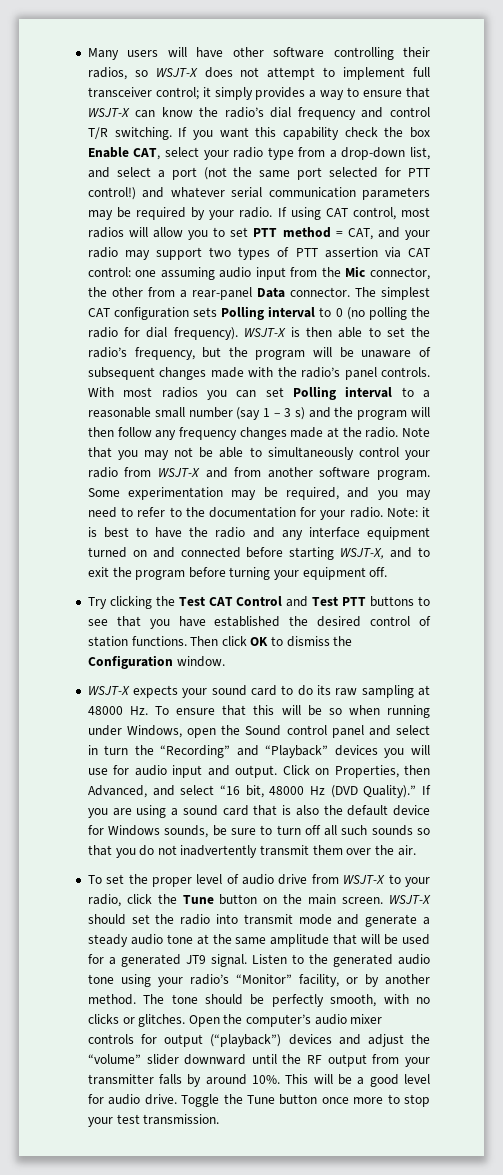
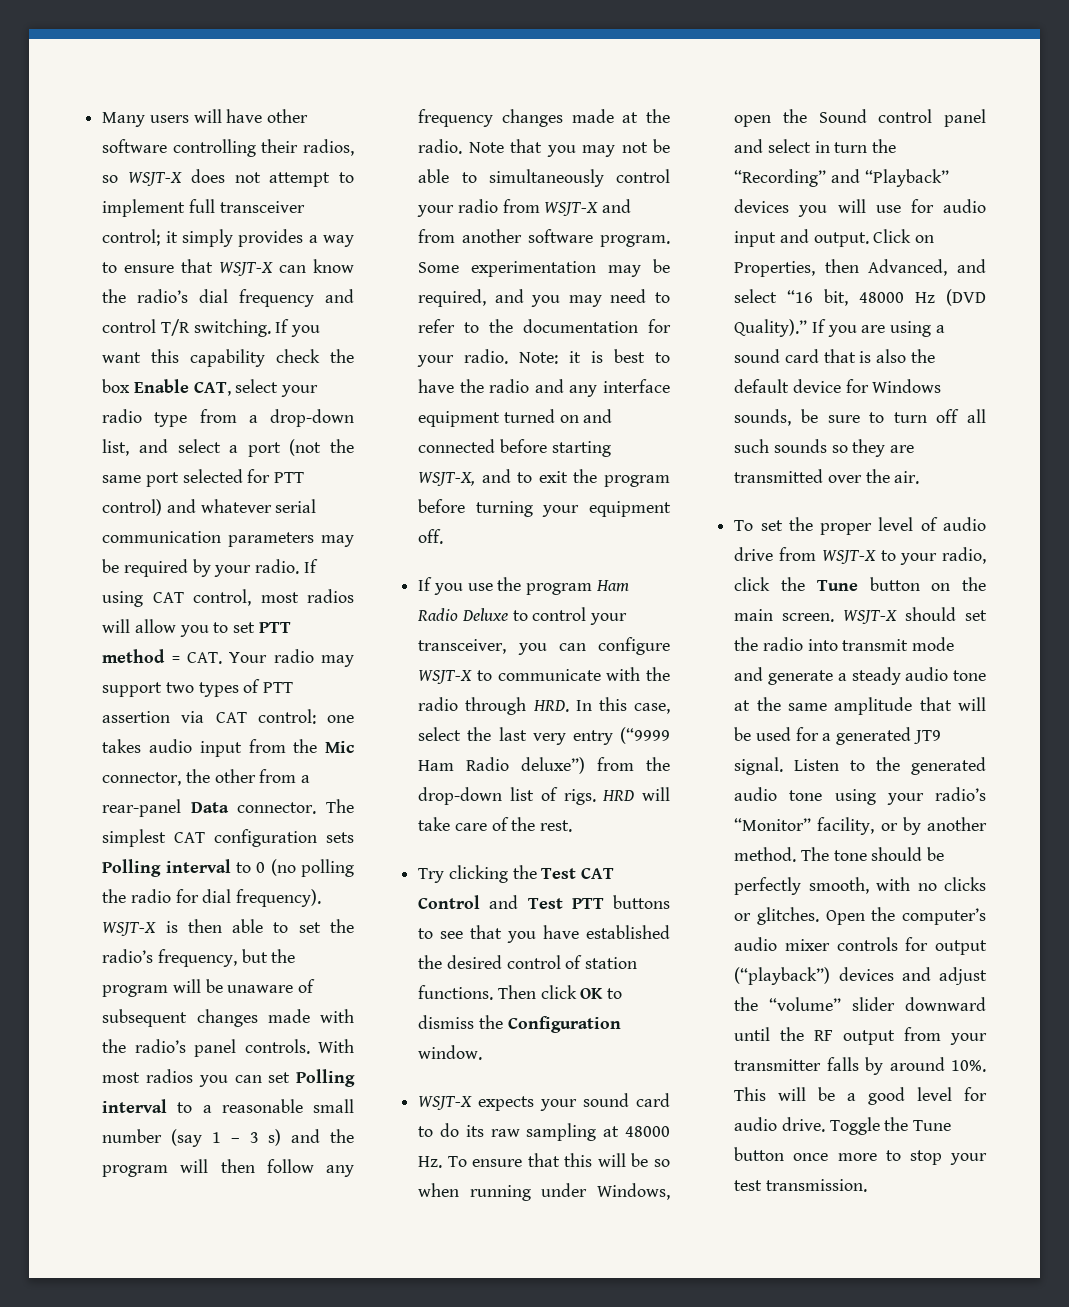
- If you want this capability check the box Enable CAT, select your radio type from a drop-down list, and select a port (not the same port selected for PTT control!) and whatever serial communication parameters may be required by your radio.
+ If you want this capability check the box Enable CAT, select your radio type from a drop-down list, and select a port (not the same port selected for PTT control) and whatever serial communication parameters may be required by your radio.
- If using CAT control, most radios will allow you to set PTT method = CAT, and your radio may support two types of PTT assertion via CAT control: one assuming audio input from the Mic connector, the other from a rear-panel Data connector.
+ If using CAT control, most radios will allow you to set PTT method = CAT. Your radio may support two types of PTT assertion via CAT control: one takes audio input from the Mic connector, the other from a rear-panel Data connector.
+ If you use the program Ham Radio Deluxe to control your transceiver, you can configure WSJT-X to communicate with the radio through HRD. In this case, select the last very entry (“9999 Ham Radio deluxe”) from the drop-down list of rigs. HRD will take care of the rest.
- If you are using a sound card that is also the default device for Windows sounds, be sure to turn off all such sounds so that you do not inadvertently transmit them over the air.
+ If you are using a sound card that is also the default device for Windows sounds, be sure to turn off all such sounds so they are transmitted over the air.

